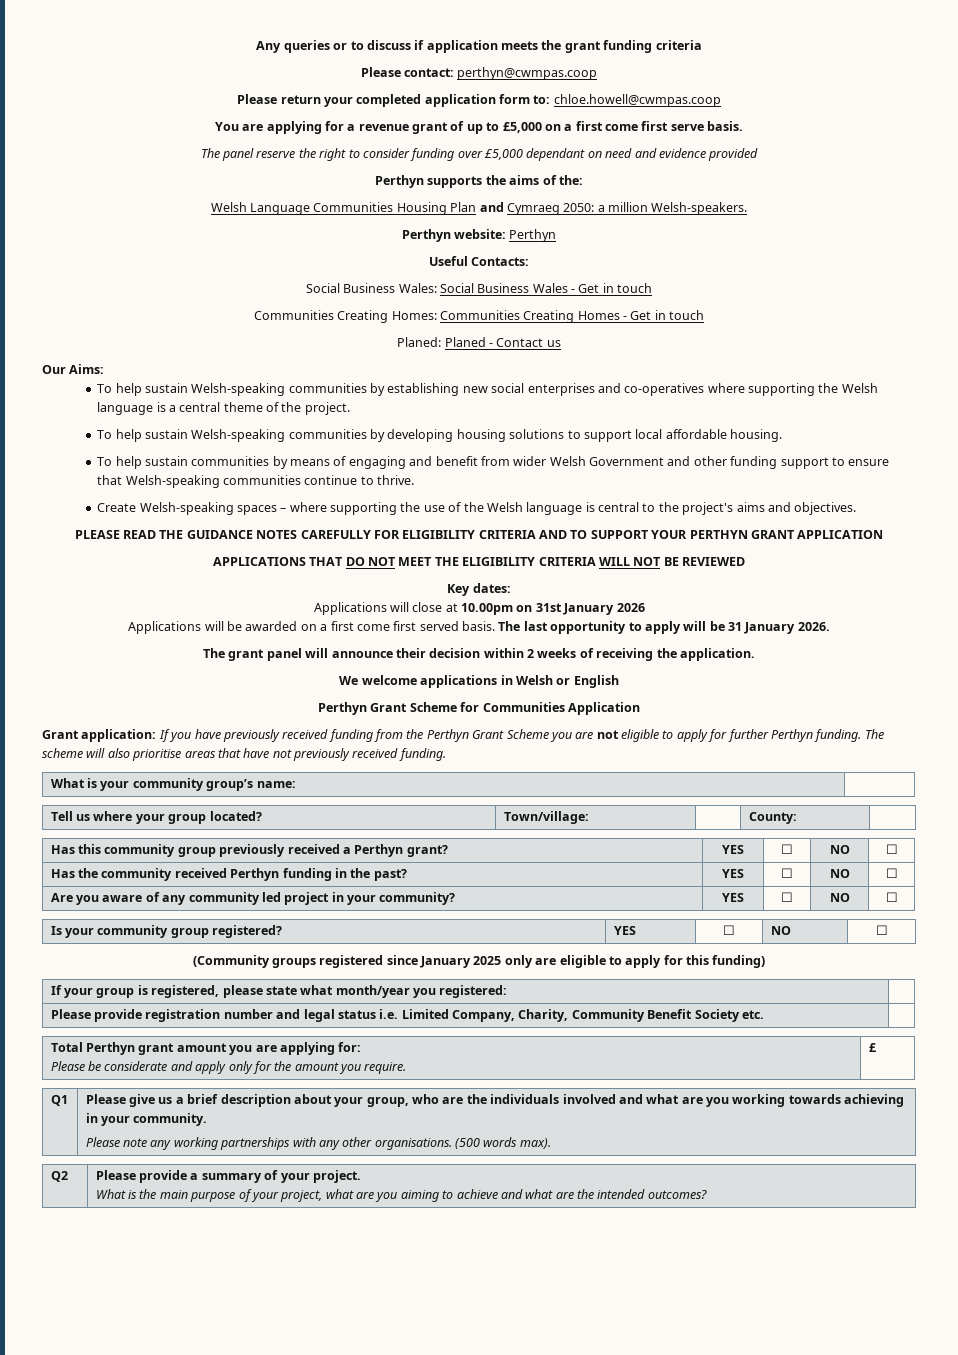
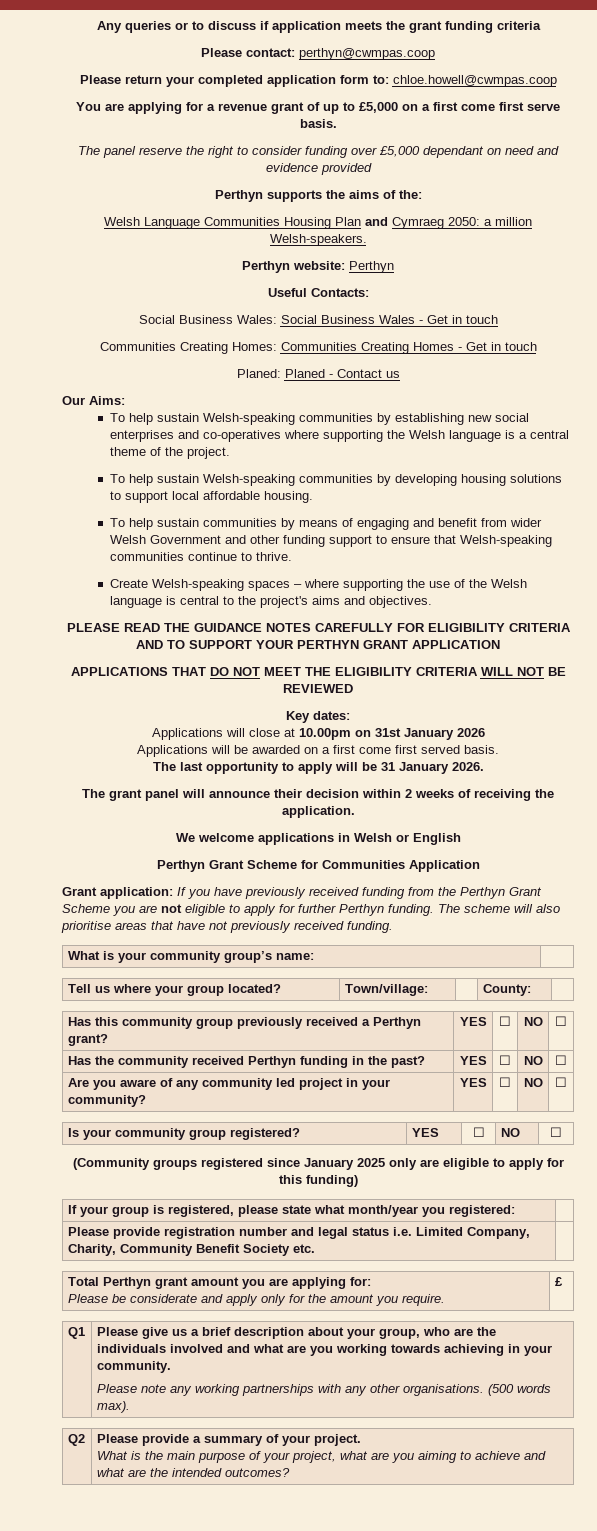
- Applications will be awarded on a first come first served basis. The last opportunity to apply will be 31 January 2026.
+ Applications will be awarded on a first come first served basis.
+ The last opportunity to apply will be 31 January 2026.

